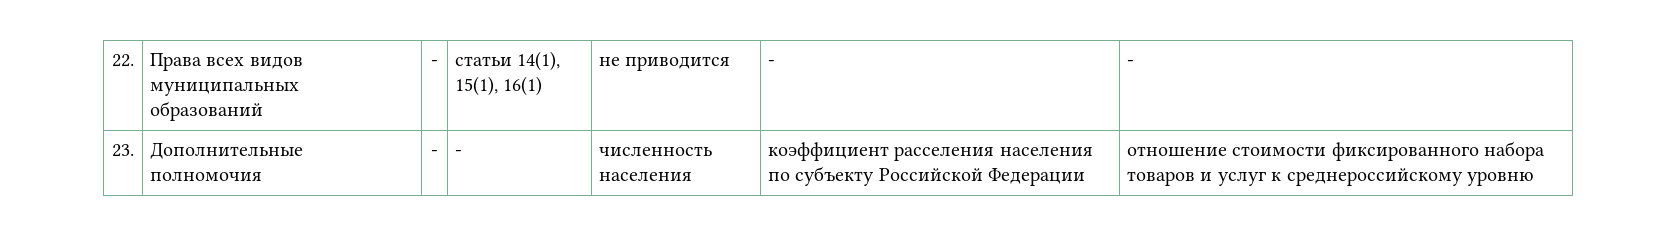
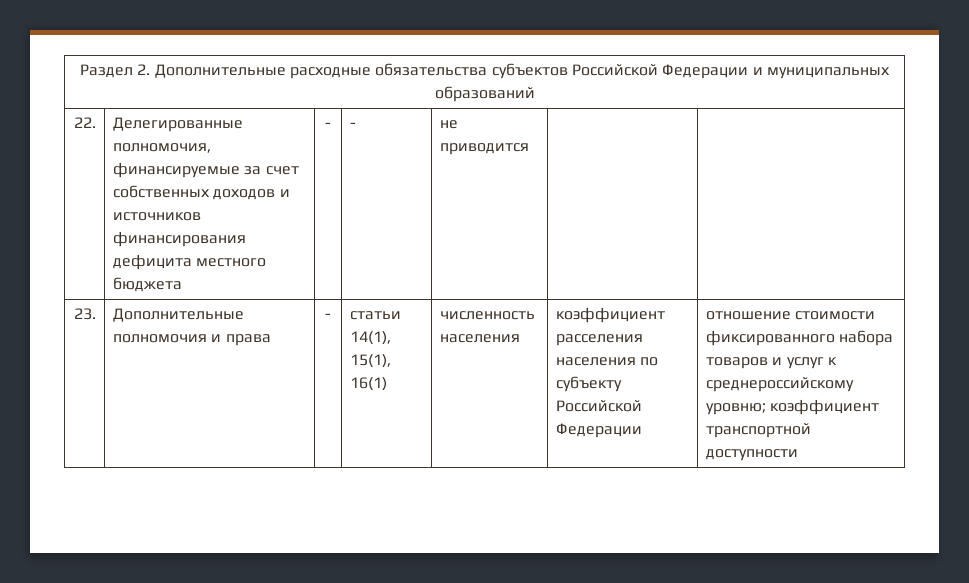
- 22. | Права всех видов муниципальных образований | - | статьи 14(1), 15(1), 16(1) | не приводится | - | -
- 23. | Дополнительные полномочия | - | - | численность населения | коэффициент расселения населения по субъекту Российской Федерации | отношение стоимости фиксированного набора товаров и услуг к среднероссийскому уровню
+ Раздел 2. Дополнительные расходные обязательства субъектов Российской Федерации и муниципальных образований
+ 22. | Делегированные полномочия, финансируемые за счет собственных доходов и источников финансирования дефицита местного бюджета | - | - | не приводится | |
+ 23. | Дополнительные полномочия и права | - | статьи 14(1), 15(1), 16(1) | численность населения | коэффициент расселения населения по субъекту Российской Федерации | отношение стоимости фиксированного набора товаров и услуг к среднероссийскому уровню; коэффициент транспортной доступности

